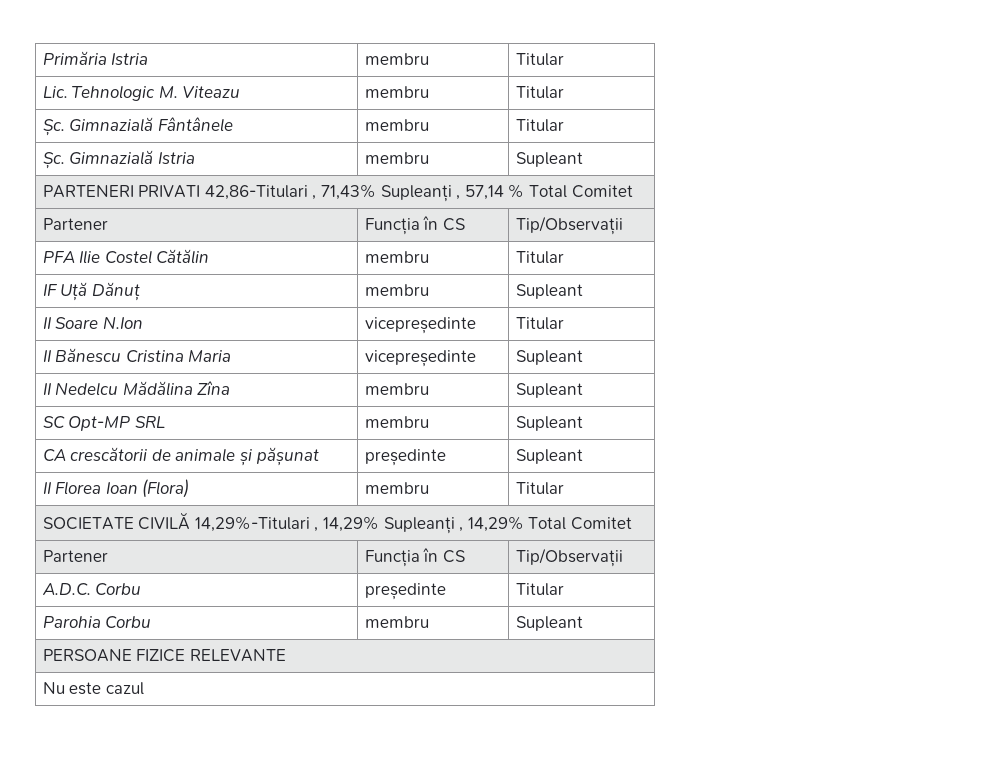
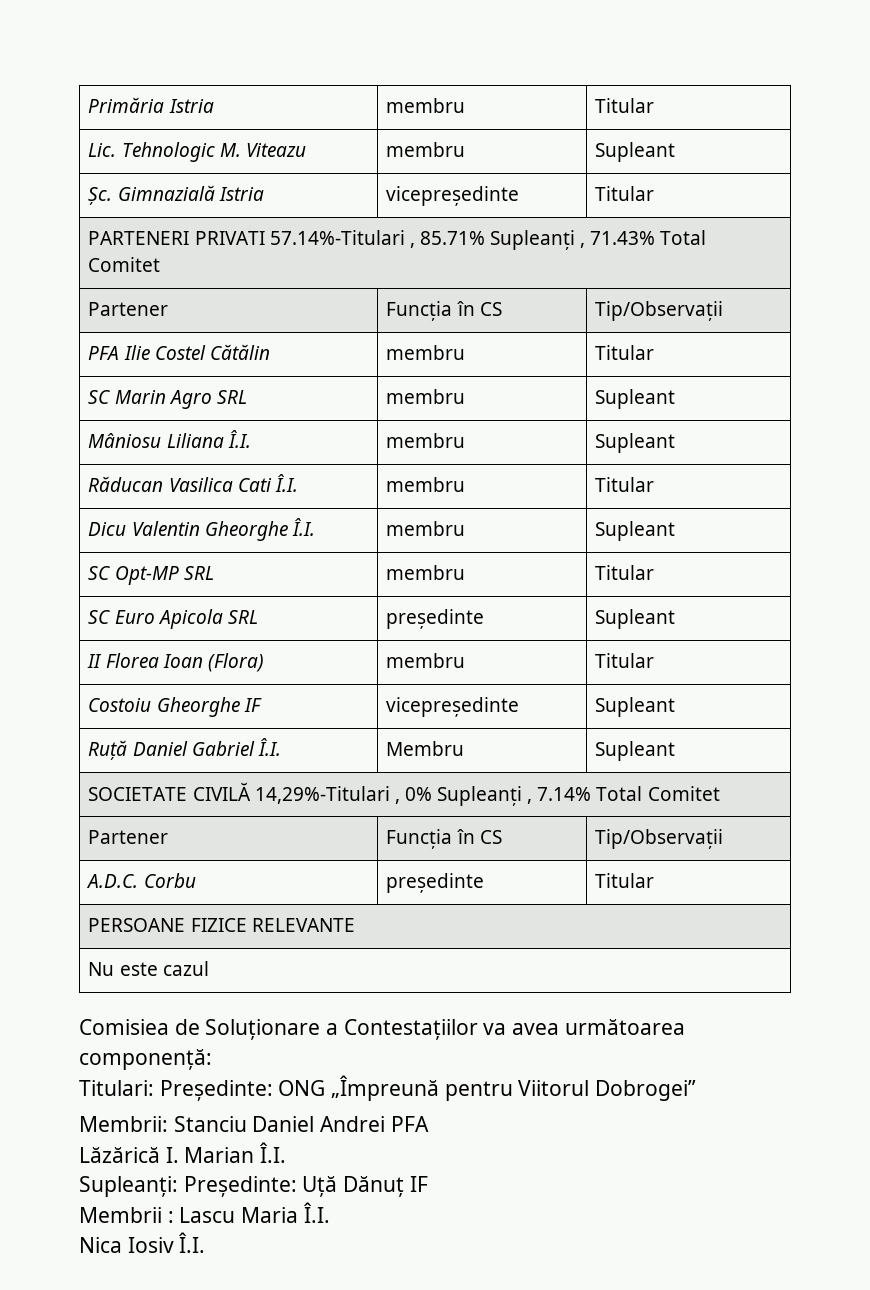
- Lic. Tehnologic M. Viteazu | membru | Titular
- Șc. Gimnazială Fântânele | membru | Titular
+ Lic. Tehnologic M. Viteazu | membru | Supleant
- Șc. Gimnazială Istria | membru | Supleant
+ Șc. Gimnazială Istria | vicepreședinte | Titular
- PARTENERI PRIVATI 42,86-Titulari , 71,43% Supleanți , 57,14 % Total Comitet
+ PARTENERI PRIVATI 57.14%-Titulari , 85.71% Supleanți , 71.43% Total Comitet
- IF Uță Dănuț | membru | Supleant
- II Soare N.Ion | vicepreședinte | Titular
- II Bănescu Cristina Maria | vicepreședinte | Supleant
- II Nedelcu Mădălina Zîna | membru | Supleant
+ SC Marin Agro SRL | membru | Supleant
+ Mâniosu Liliana Î.I. | membru | Supleant
+ Răducan Vasilica Cati Î.I. | membru | Titular
+ Dicu Valentin Gheorghe Î.I. | membru | Supleant
- SC Opt-MP SRL | membru | Supleant
- CA crescătorii de animale și pășunat | președinte | Supleant
+ SC Opt-MP SRL | membru | Titular
+ SC Euro Apicola SRL | președinte | Supleant
+ Costoiu Gheorghe IF | vicepreședinte | Supleant
+ Ruță Daniel Gabriel Î.I. | Membru | Supleant
- SOCIETATE CIVILĂ 14,29%-Titulari , 14,29% Supleanți , 14,29% Total Comitet
+ SOCIETATE CIVILĂ 14,29%-Titulari , 0% Supleanți , 7.14% Total Comitet
- Parohia Corbu | membru | Supleant
+ Comisiea de Soluționare a Contestațiilor va avea următoarea componență:
+ Titulari: Președinte: ONG „Împreună pentru Viitorul Dobrogei”
+ Membrii: Stanciu Daniel Andrei PFA
+ Lăzărică I. Marian Î.I.
+ Supleanți: Președinte: Uță Dănuț IF
+ Membrii : Lascu Maria Î.I.
+ Nica Iosiv Î.I.

